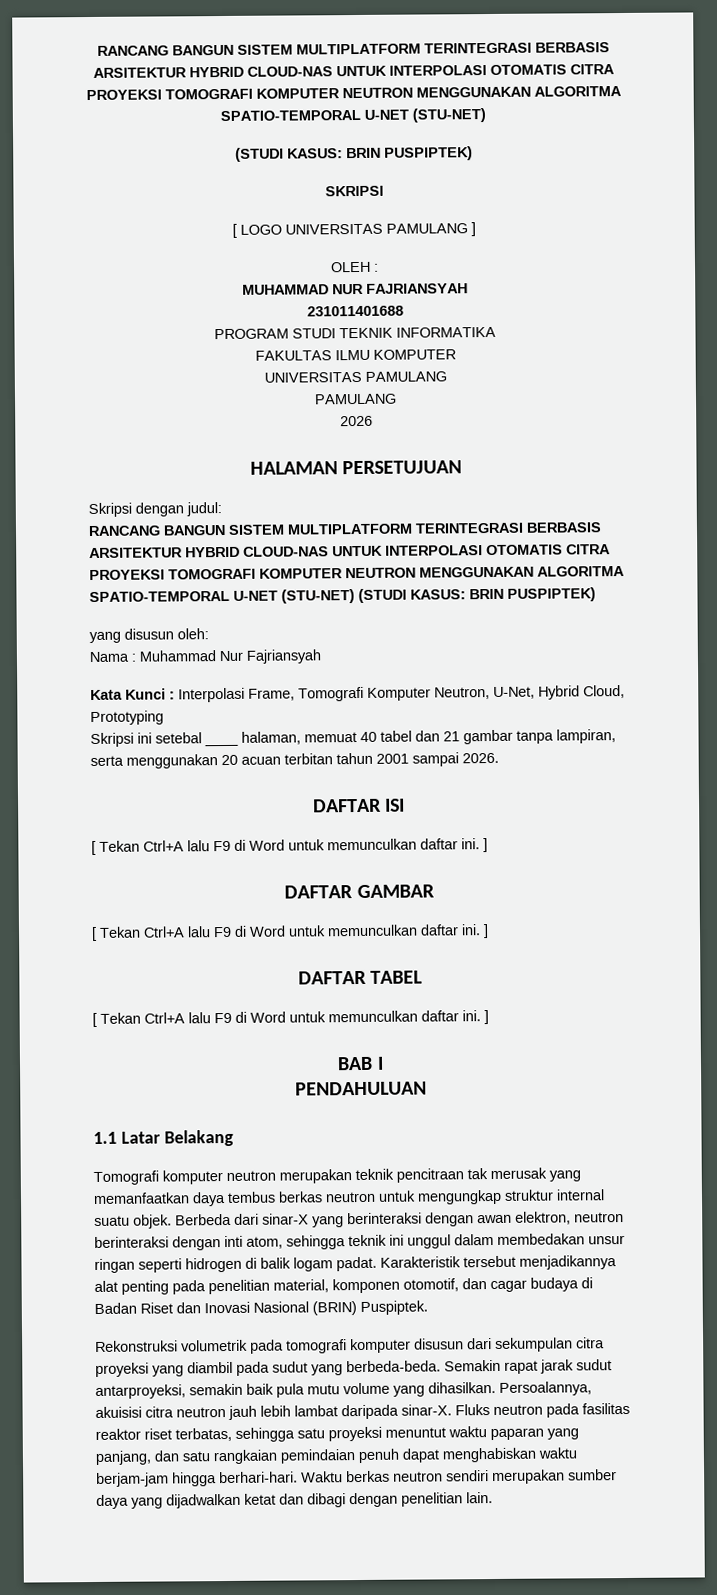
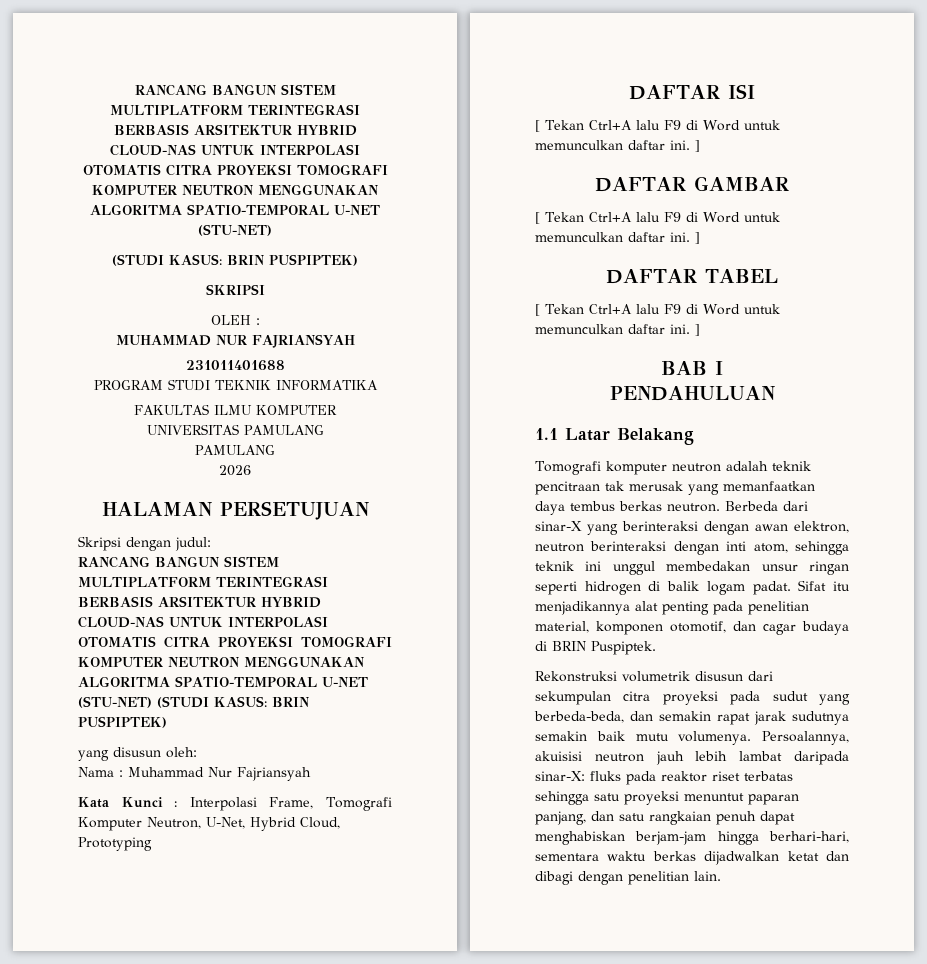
- [ LOGO UNIVERSITAS PAMULANG ]
- Skripsi ini setebal ____ halaman, memuat 40 tabel dan 21 gambar tanpa lampiran, serta menggunakan 20 acuan terbitan tahun 2001 sampai 2026.
- Tomografi komputer neutron merupakan teknik pencitraan tak merusak yang memanfaatkan daya tembus berkas neutron untuk mengungkap struktur internal suatu objek.
+ Tomografi komputer neutron adalah teknik pencitraan tak merusak yang memanfaatkan daya tembus berkas neutron.
- Berbeda dari sinar-X yang berinteraksi dengan awan elektron, neutron berinteraksi dengan inti atom, sehingga teknik ini unggul dalam membedakan unsur ringan seperti hidrogen di balik logam padat.
+ Berbeda dari sinar-X yang berinteraksi dengan awan elektron, neutron berinteraksi dengan inti atom, sehingga teknik ini unggul membedakan unsur ringan seperti hidrogen di balik logam padat.
- Karakteristik tersebut menjadikannya alat penting pada penelitian material, komponen otomotif, dan cagar budaya di Badan Riset dan Inovasi Nasional (BRIN) Puspiptek.
+ Sifat itu menjadikannya alat penting pada penelitian material, komponen otomotif, dan cagar budaya di BRIN Puspiptek.
- Rekonstruksi volumetrik pada tomografi komputer disusun dari sekumpulan citra proyeksi yang diambil pada sudut yang berbeda-beda. Semakin rapat jarak sudut antarproyeksi, semakin baik pula mutu volume yang dihasilkan.
+ Rekonstruksi volumetrik disusun dari sekumpulan citra proyeksi pada sudut yang berbeda-beda, dan semakin rapat jarak sudutnya semakin baik mutu volumenya.
- Persoalannya, akuisisi citra neutron jauh lebih lambat daripada sinar-X. Fluks neutron pada fasilitas reaktor riset terbatas, sehingga satu proyeksi menuntut waktu paparan yang panjang, dan satu rangkaian pemindaian penuh dapat menghabiskan waktu berjam-jam hingga berhari-hari. Waktu berkas neutron sendiri merupakan sumber daya yang dijadwalkan ketat dan dibagi dengan penelitian lain.
+ Persoalannya, akuisisi neutron jauh lebih lambat daripada sinar-X: fluks pada reaktor riset terbatas sehingga satu proyeksi menuntut paparan panjang, dan satu rangkaian penuh dapat menghabiskan berjam-jam hingga berhari-hari, sementara waktu berkas dijadwalkan ketat dan dibagi dengan penelitian lain.

